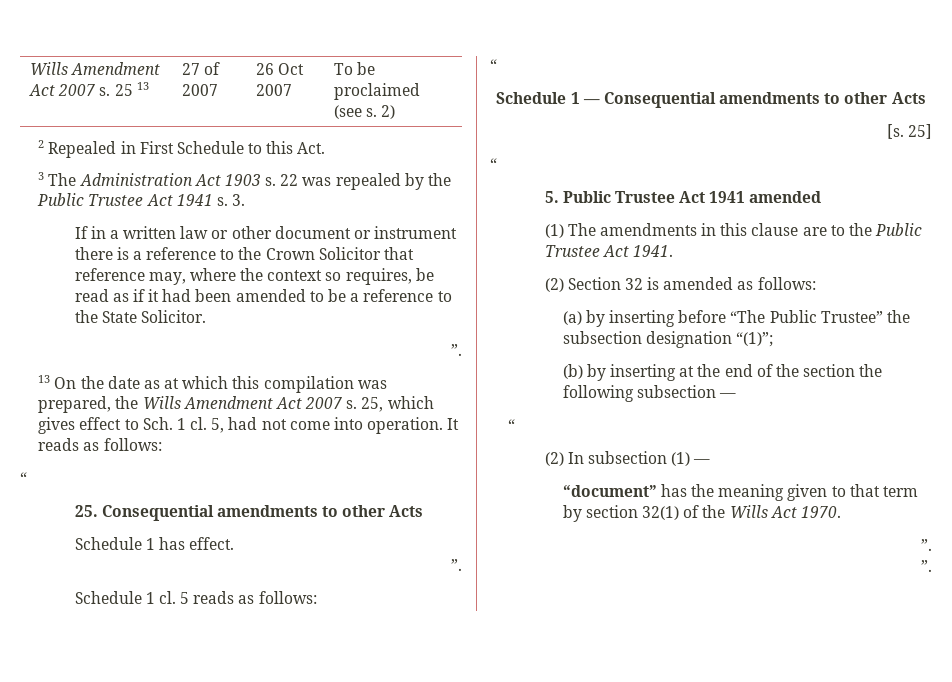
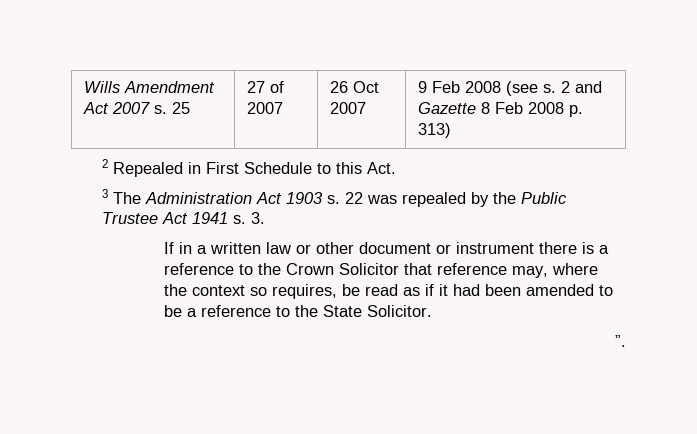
- Wills Amendment Act 2007 s. 25 13 | 27 of 2007 | 26 Oct 2007 | To be proclaimed (see s. 2)
+ Wills Amendment Act 2007 s. 25 | 27 of 2007 | 26 Oct 2007 | 9 Feb 2008 (see s. 2 and Gazette 8 Feb 2008 p. 313)
- 13 On the date as at which this compilation was prepared, the Wills Amendment Act 2007 s. 25, which gives effect to Sch. 1 cl. 5, had not come into operation. It reads as follows:
- “
- 25. Consequential amendments to other Acts
- Schedule 1 has effect.
- ”.
- Schedule 1 cl. 5 reads as follows:
- “
- Schedule 1 — Consequential amendments to other Acts
- [s. 25]
- “
- 5. Public Trustee Act 1941 amended
- (1) The amendments in this clause are to the Public Trustee Act 1941.
- (2) Section 32 is amended as follows:
- (a) by inserting before “The Public Trustee” the subsection designation “(1)”;
- (b) by inserting at the end of the section the following subsection —
- “
- (2) In subsection (1) —
- “document” has the meaning given to that term by section 32(1) of the Wills Act 1970.
- ”.
- ”.

